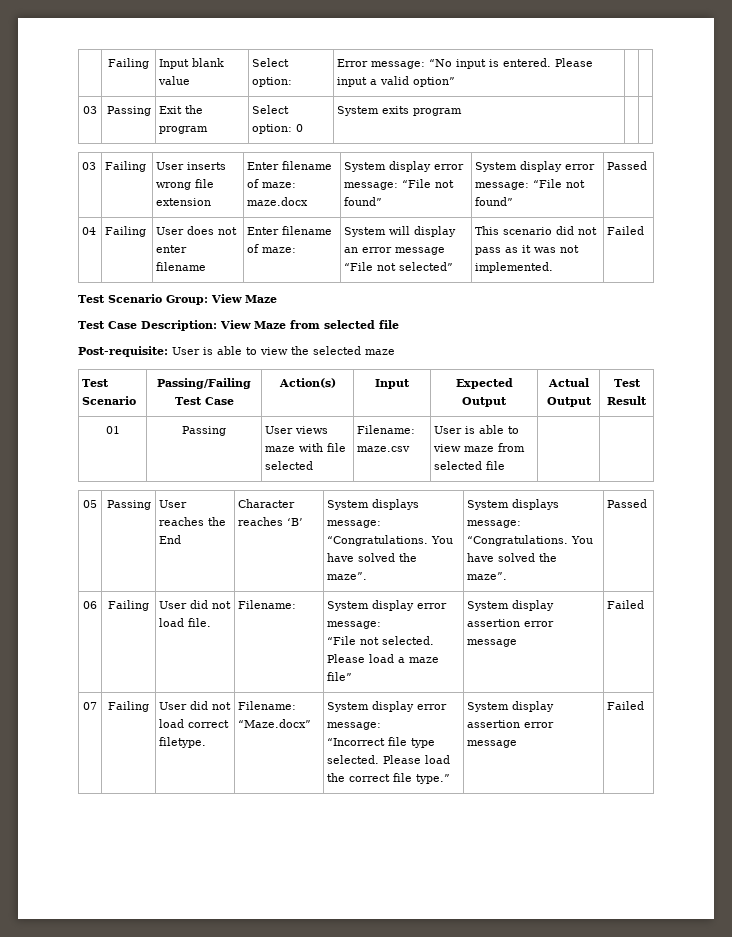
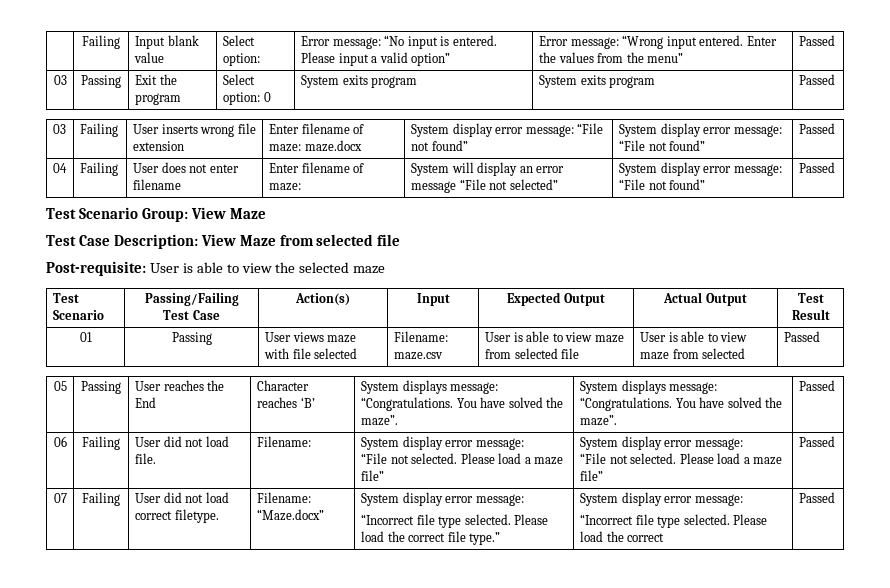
- | Failing | Input blank value | Select option: | Error message: “No input is entered. Please input a valid option” | |
+ | Failing | Input blank value | Select option: | Error message: “No input is entered. Please input a valid option” | Error message: “Wrong input entered. Enter the values from the menu” | Passed
- 03 | Passing | Exit the program | Select option: 0 | System exits program | |
+ 03 | Passing | Exit the program | Select option: 0 | System exits program | System exits program | Passed
- 04 | Failing | User does not enter filename | Enter filename of maze: | System will display an error message “File not selected” | This scenario did not pass as it was not implemented. | Failed
+ 04 | Failing | User does not enter filename | Enter filename of maze: | System will display an error message “File not selected” | System display error message: “File not found” | Passed
- 01 | Passing | User views maze with file selected | Filename: maze.csv | User is able to view maze from selected file | |
+ 01 | Passing | User views maze with file selected | Filename: maze.csv | User is able to view maze from selected file | User is able to view maze from selected | Passed
  06 | Failing | User did not load file. | Filename: | System display error message:
- “File not selected. Please load a maze file” | System display assertion error message | Failed
+ “File not selected. Please load a maze file” | System display error message:
+ “File not selected. Please load a maze file” | Passed
  07 | Failing | User did not load correct filetype. | Filename: “Maze.docx” | System display error message:
- “Incorrect file type selected. Please load the correct file type.” | System display assertion error message | Failed
+ “Incorrect file type selected. Please load the correct file type.” | System display error message:
+ “Incorrect file type selected. Please load the correct | Passed

